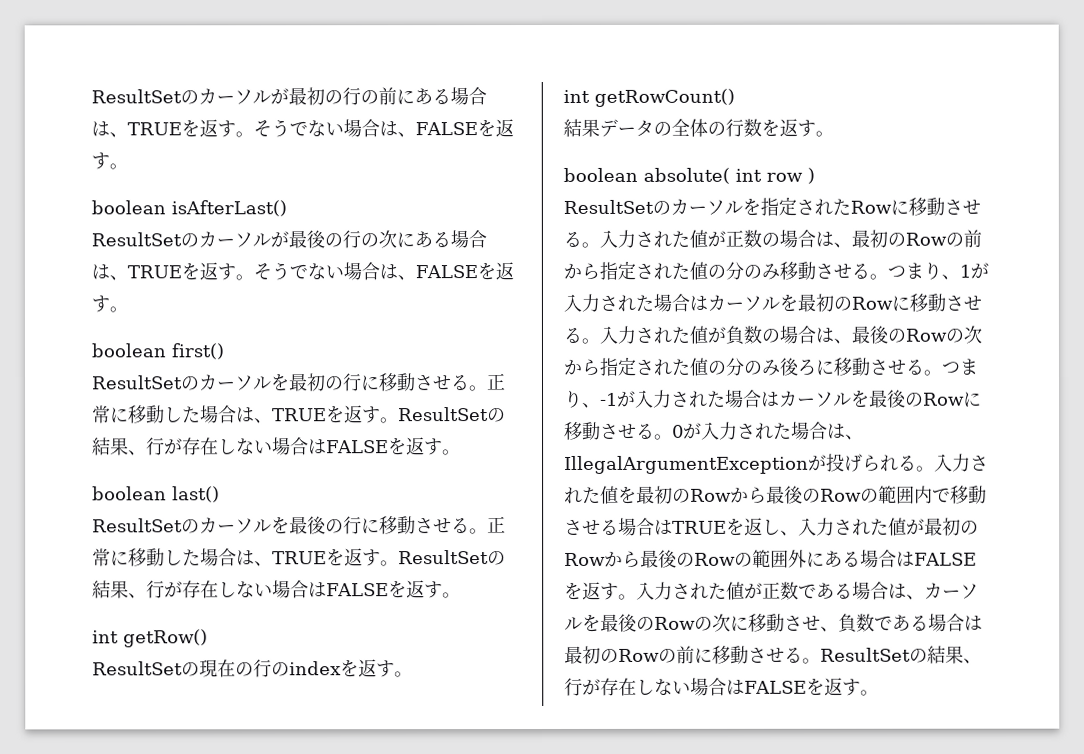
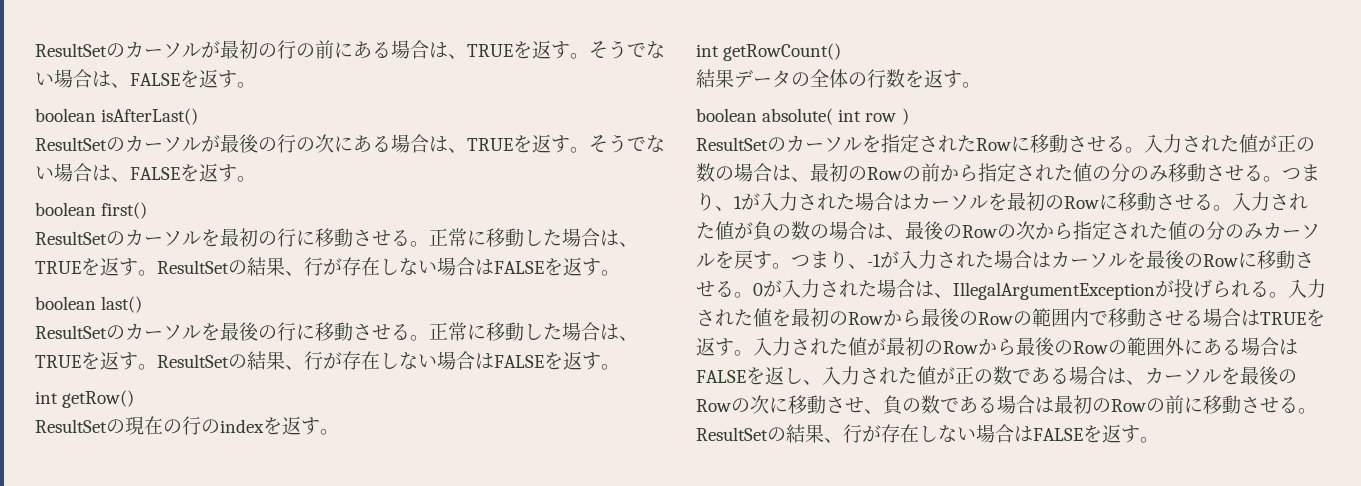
- 入力された値が正数の場合は、最初のRowの前から指定された値の分のみ移動させる。
+ 入力された値が正の数の場合は、最初のRowの前から指定された値の分のみ移動させる。
- 入力された値が負数の場合は、最後のRowの次から指定された値の分のみ後ろに移動させる。
+ 入力された値が負の数の場合は、最後のRowの次から指定された値の分のみカーソルを戻す。
- 入力された値を最初のRowから最後のRowの範囲内で移動させる場合はTRUEを返し、入力された値が最初のRowから最後のRowの範囲外にある場合はFALSEを返す。入力された値が正数である場合は、カーソルを最後のRowの次に移動させ、負数である場合は最初のRowの前に移動させる。
+ 入力された値を最初のRowから最後のRowの範囲内で移動させる場合はTRUEを返す。入力された値が最初のRowから最後のRowの範囲外にある場合はFALSEを返し、入力された値が正の数である場合は、カーソルを最後のRowの次に移動させ、負の数である場合は最初のRowの前に移動させる。

